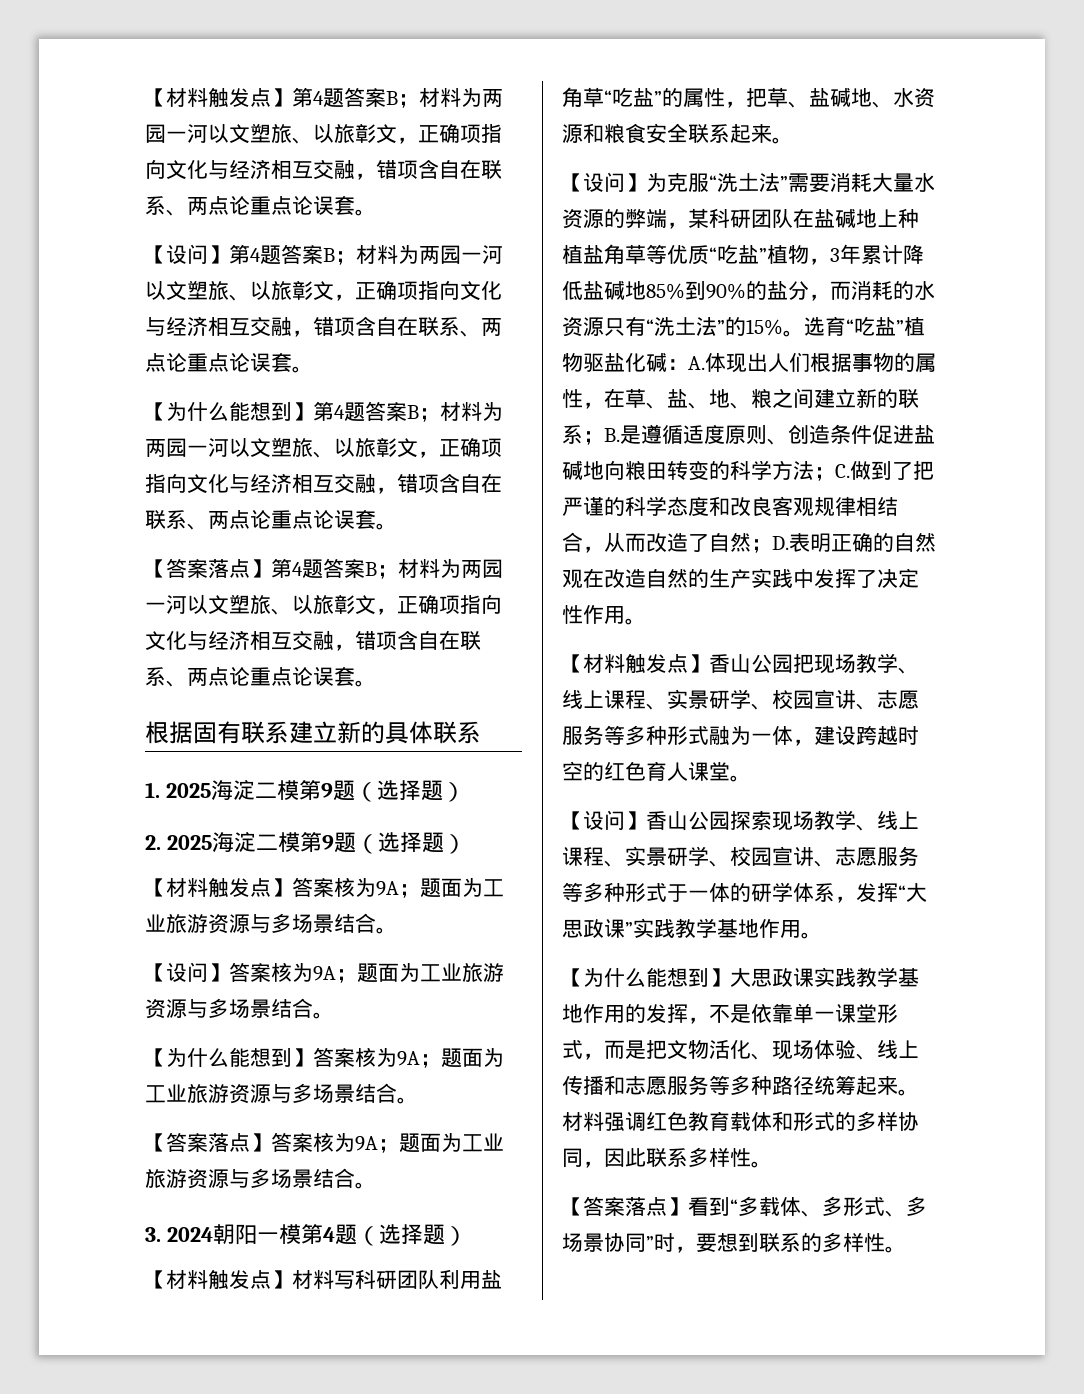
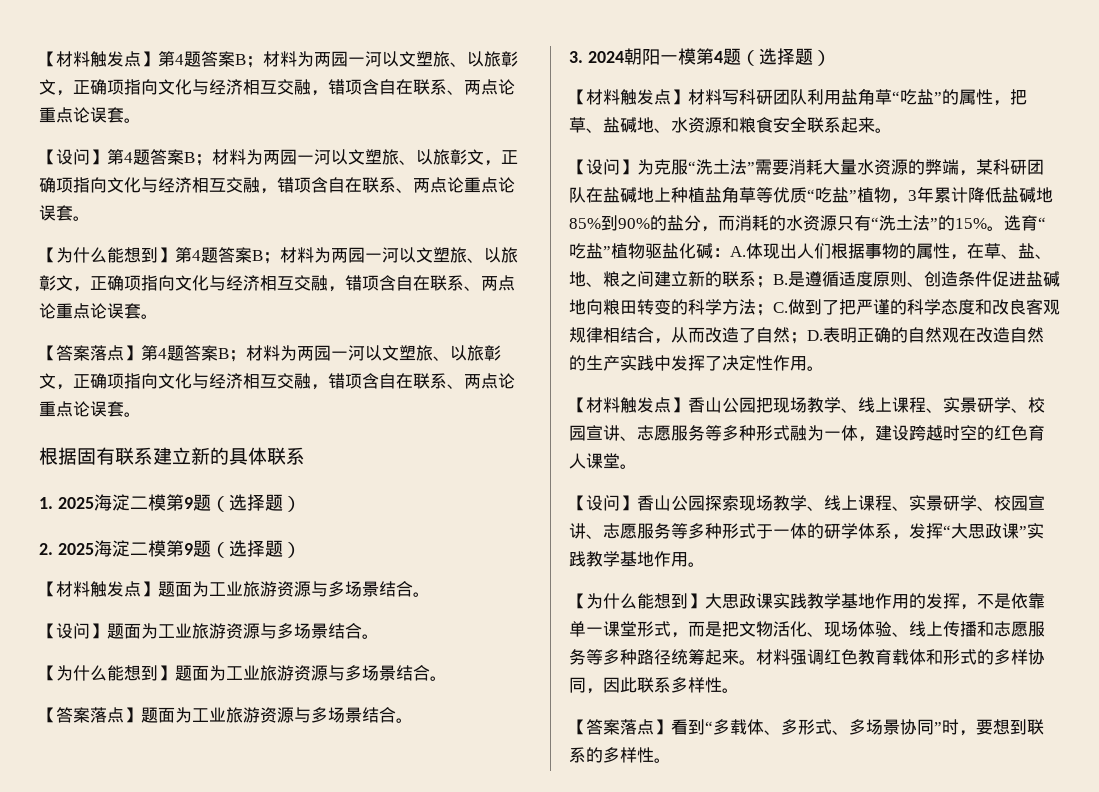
- 【材料触发点】答案核为9A；题面为工业旅游资源与多场景结合。
+ 【材料触发点】题面为工业旅游资源与多场景结合。
- 【设问】答案核为9A；题面为工业旅游资源与多场景结合。
+ 【设问】题面为工业旅游资源与多场景结合。
- 【为什么能想到】答案核为9A；题面为工业旅游资源与多场景结合。
+ 【为什么能想到】题面为工业旅游资源与多场景结合。
- 【答案落点】答案核为9A；题面为工业旅游资源与多场景结合。
+ 【答案落点】题面为工业旅游资源与多场景结合。

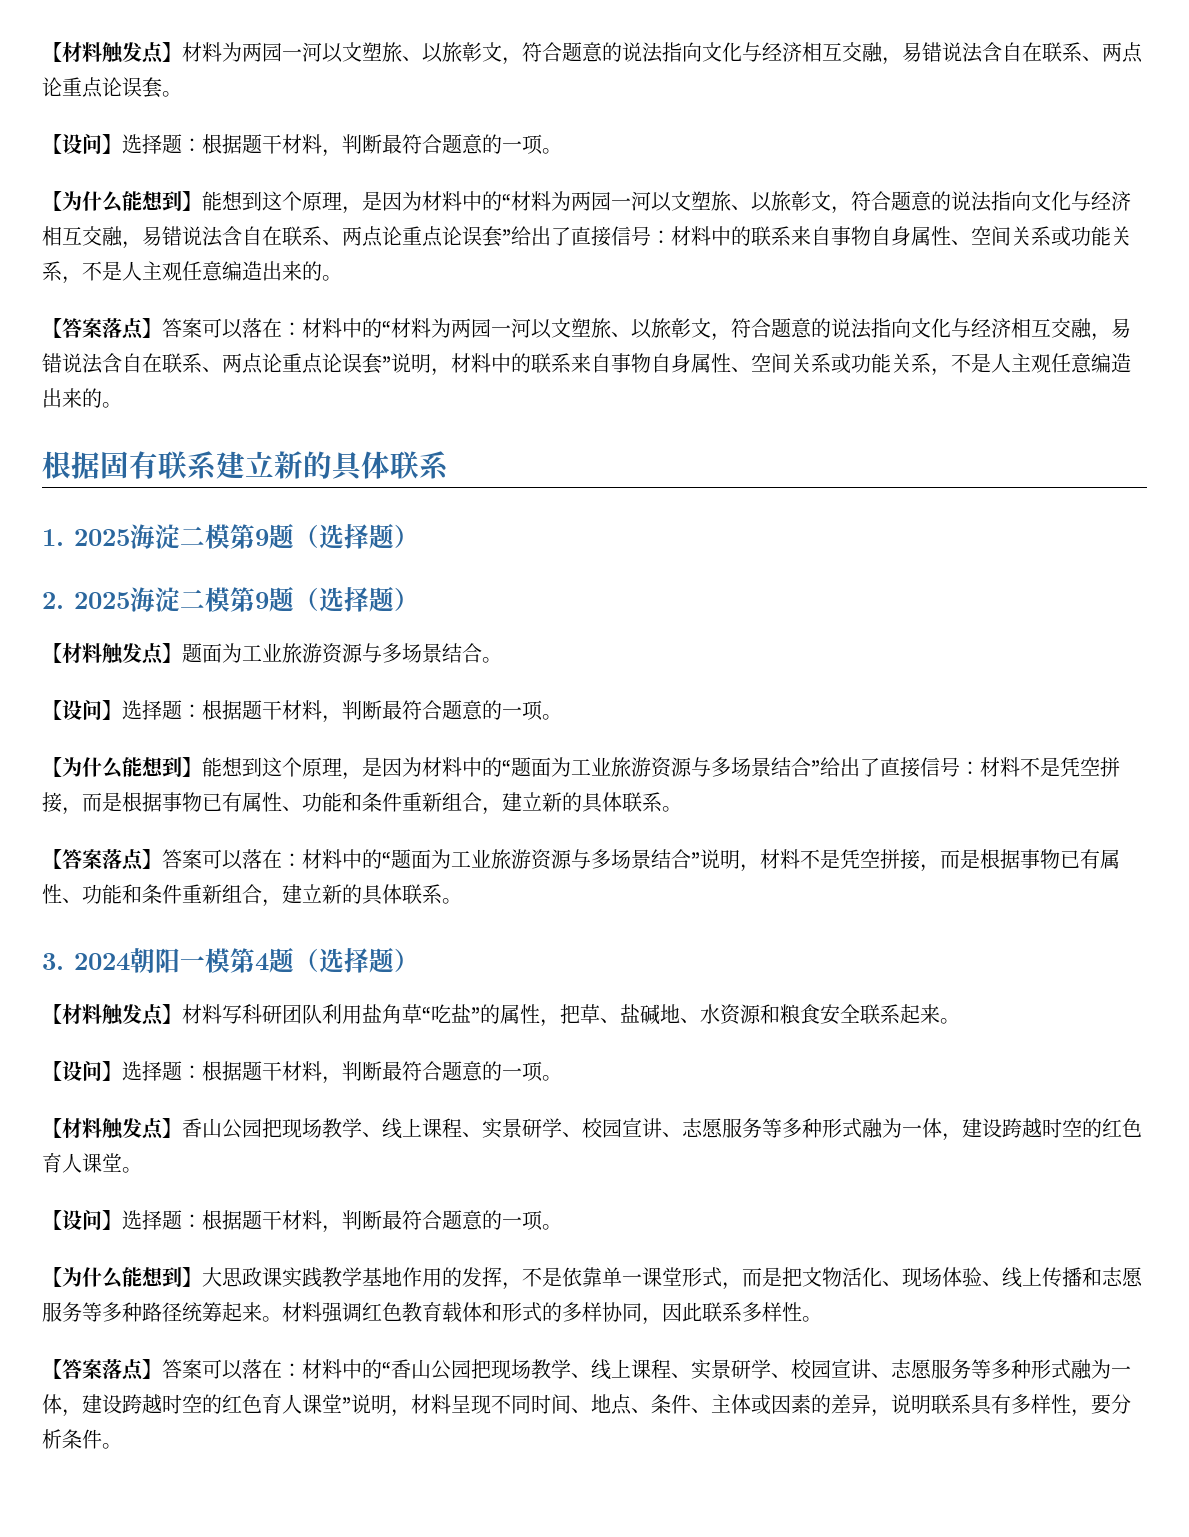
- 【材料触发点】第4题答案B；材料为两园一河以文塑旅、以旅彰文，正确项指向文化与经济相互交融，错项含自在联系、两点论重点论误套。
- 【设问】第4题答案B；材料为两园一河以文塑旅、以旅彰文，正确项指向文化与经济相互交融，错项含自在联系、两点论重点论误套。
- 【为什么能想到】第4题答案B；材料为两园一河以文塑旅、以旅彰文，正确项指向文化与经济相互交融，错项含自在联系、两点论重点论误套。
- 【答案落点】第4题答案B；材料为两园一河以文塑旅、以旅彰文，正确项指向文化与经济相互交融，错项含自在联系、两点论重点论误套。
+ 【材料触发点】材料为两园一河以文塑旅、以旅彰文，符合题意的说法指向文化与经济相互交融，易错说法含自在联系、两点论重点论误套。
+ 【设问】选择题：根据题干材料，判断最符合题意的一项。
+ 【为什么能想到】能想到这个原理，是因为材料中的“材料为两园一河以文塑旅、以旅彰文，符合题意的说法指向文化与经济相互交融，易错说法含自在联系、两点论重点论误套”给出了直接信号：材料中的联系来自事物自身属性、空间关系或功能关系，不是人主观任意编造出来的。
+ 【答案落点】答案可以落在：材料中的“材料为两园一河以文塑旅、以旅彰文，符合题意的说法指向文化与经济相互交融，易错说法含自在联系、两点论重点论误套”说明，材料中的联系来自事物自身属性、空间关系或功能关系，不是人主观任意编造出来的。
  【材料触发点】题面为工业旅游资源与多场景结合。
- 【设问】题面为工业旅游资源与多场景结合。
- 【为什么能想到】题面为工业旅游资源与多场景结合。
- 【答案落点】题面为工业旅游资源与多场景结合。
+ 【设问】选择题：根据题干材料，判断最符合题意的一项。
+ 【为什么能想到】能想到这个原理，是因为材料中的“题面为工业旅游资源与多场景结合”给出了直接信号：材料不是凭空拼接，而是根据事物已有属性、功能和条件重新组合，建立新的具体联系。
+ 【答案落点】答案可以落在：材料中的“题面为工业旅游资源与多场景结合”说明，材料不是凭空拼接，而是根据事物已有属性、功能和条件重新组合，建立新的具体联系。
  【材料触发点】材料写科研团队利用盐角草“吃盐”的属性，把草、盐碱地、水资源和粮食安全联系起来。
- 【设问】为克服“洗土法”需要消耗大量水资源的弊端，某科研团队在盐碱地上种植盐角草等优质“吃盐”植物，3年累计降低盐碱地85%到90%的盐分，而消耗的水资源只有“洗土法”的15%。选育“吃盐”植物驱盐化碱：A.体现出人们根据事物的属性，在草、盐、地、粮之间建立新的联系；B.是遵循适度原则、创造条件促进盐碱地向粮田转变的科学方法；C.做到了把严谨的科学态度和改良客观规律相结合，从而改造了自然；D.表明正确的自然观在改造自然的生产实践中发挥了决定性作用。
+ 【设问】选择题：根据题干材料，判断最符合题意的一项。
  【材料触发点】香山公园把现场教学、线上课程、实景研学、校园宣讲、志愿服务等多种形式融为一体，建设跨越时空的红色育人课堂。
- 【设问】香山公园探索现场教学、线上课程、实景研学、校园宣讲、志愿服务等多种形式于一体的研学体系，发挥“大思政课”实践教学基地作用。
+ 【设问】选择题：根据题干材料，判断最符合题意的一项。
- 【答案落点】看到“多载体、多形式、多场景协同”时，要想到联系的多样性。
+ 【答案落点】答案可以落在：材料中的“香山公园把现场教学、线上课程、实景研学、校园宣讲、志愿服务等多种形式融为一体，建设跨越时空的红色育人课堂”说明，材料呈现不同时间、地点、条件、主体或因素的差异，说明联系具有多样性，要分析条件。

